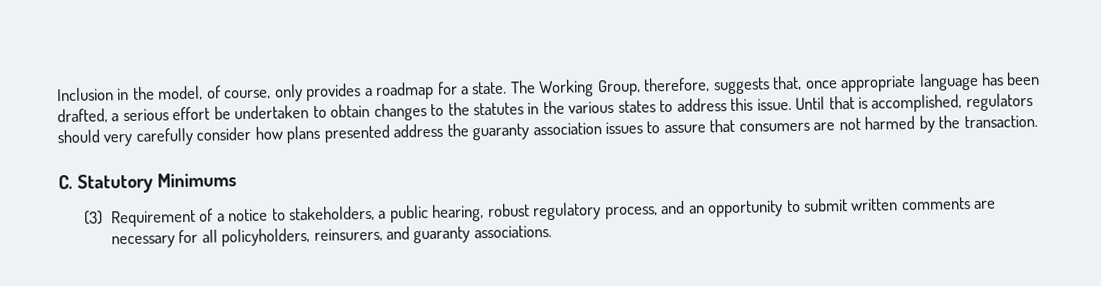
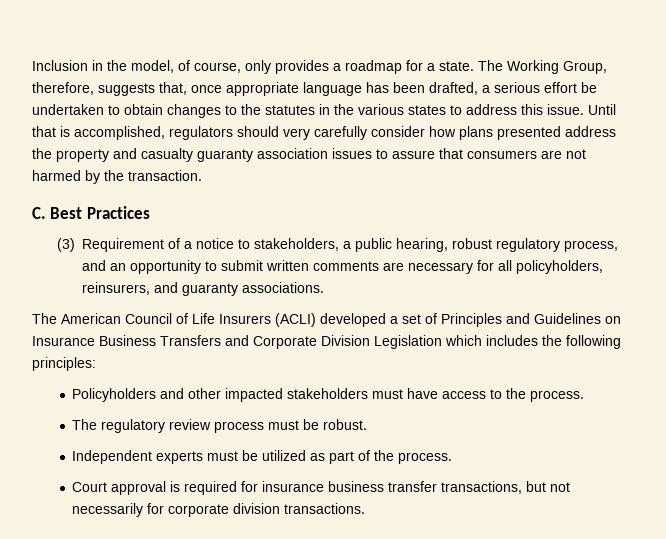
- Until that is accomplished, regulators should very carefully consider how plans presented address the guaranty association issues to assure that consumers are not harmed by the transaction.
+ Until that is accomplished, regulators should very carefully consider how plans presented address the property and casualty guaranty association issues to assure that consumers are not harmed by the transaction.
- C. Statutory Minimums
+ C. Best Practices
+ The American Council of Life Insurers (ACLI) developed a set of Principles and Guidelines on Insurance Business Transfers and Corporate Division Legislation which includes the following principles:
+ Policyholders and other impacted stakeholders must have access to the process.
+ The regulatory review process must be robust.
+ Independent experts must be utilized as part of the process.
+ Court approval is required for insurance business transfer transactions, but not necessarily for corporate division transactions.

